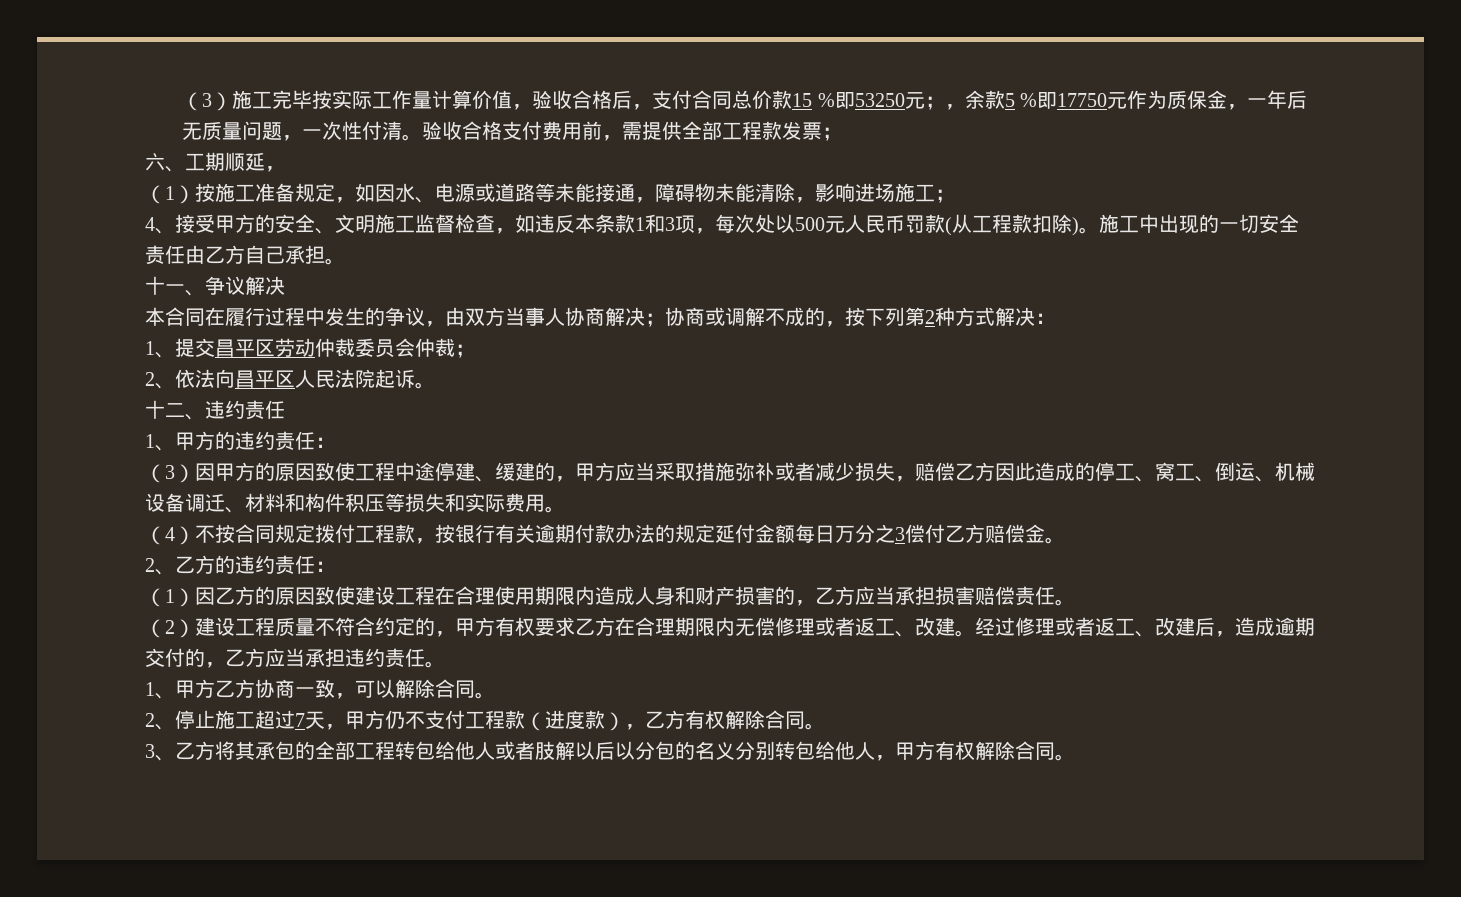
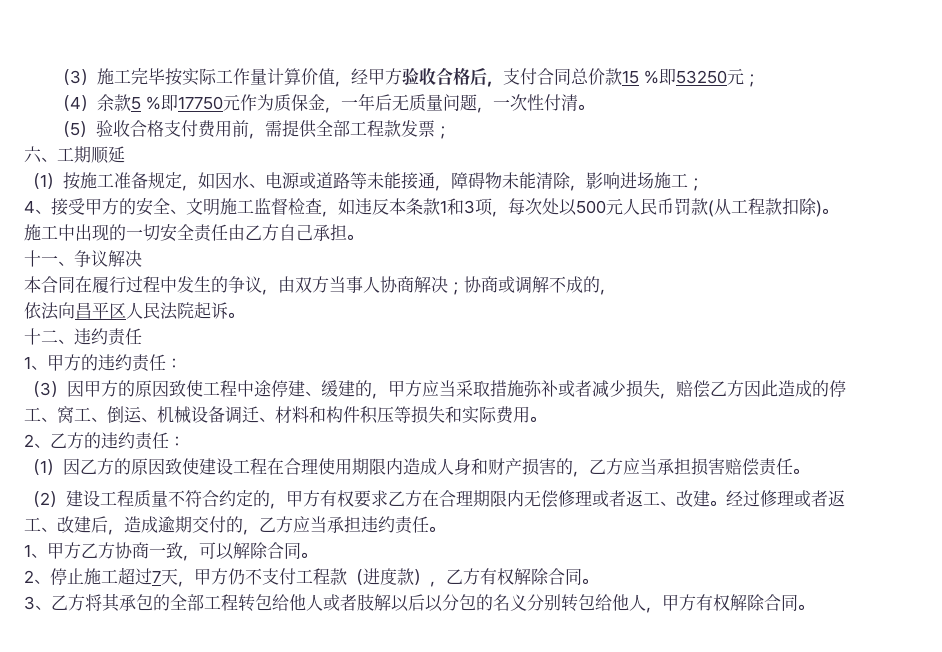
- （3）施工完毕按实际工作量计算价值，验收合格后，支付合同总价款15 %即53250元；，余款5 %即17750元作为质保金，一年后无质量问题，一次性付清。验收合格支付费用前，需提供全部工程款发票；
+ （3）施工完毕按实际工作量计算价值，经甲方验收合格后，支付合同总价款15 %即53250元；
+ （4）余款5 %即17750元作为质保金，一年后无质量问题，一次性付清。
+ （5）验收合格支付费用前，需提供全部工程款发票；
- 六、工期顺延，
+ 六、工期顺延
- 本合同在履行过程中发生的争议，由双方当事人协商解决；协商或调解不成的，按下列第2种方式解决：
- 1、提交昌平区劳动仲裁委员会仲裁；
- 2、依法向昌平区人民法院起诉。
+ 本合同在履行过程中发生的争议，由双方当事人协商解决；协商或调解不成的，
+ 依法向昌平区人民法院起诉。
- （4）不按合同规定拨付工程款，按银行有关逾期付款办法的规定延付金额每日万分之3偿付乙方赔偿金。

